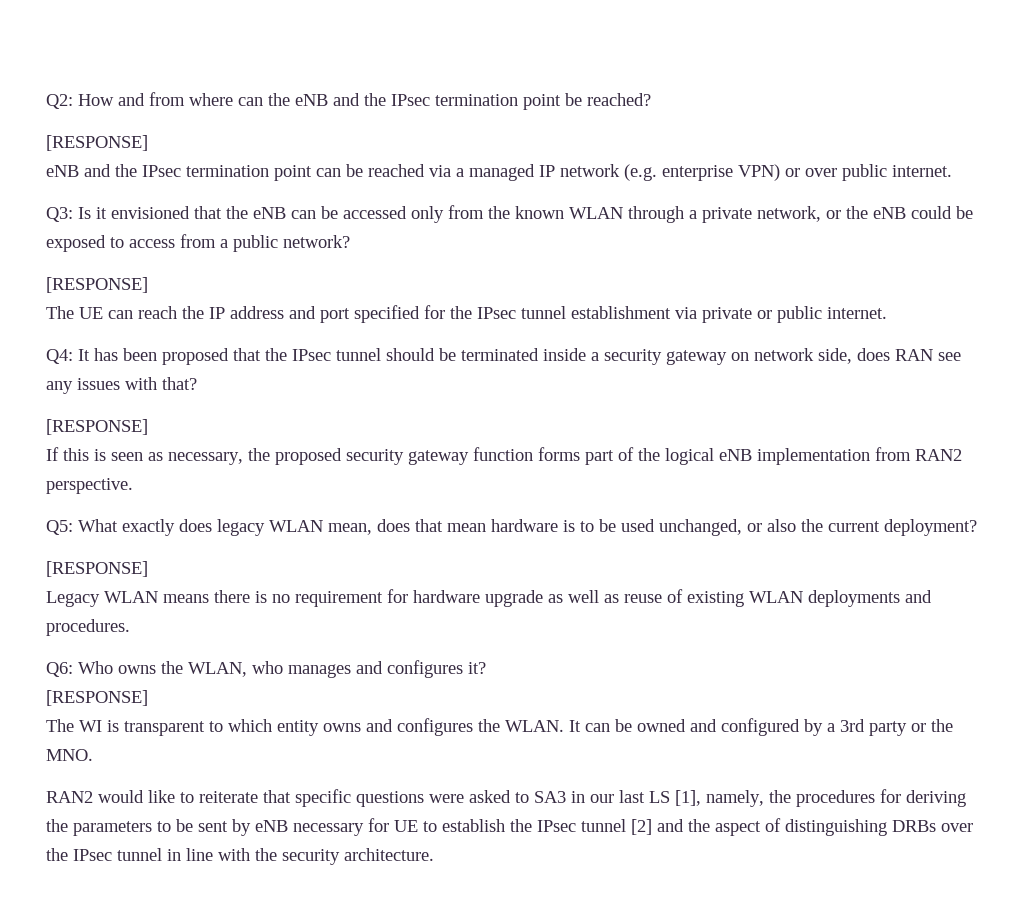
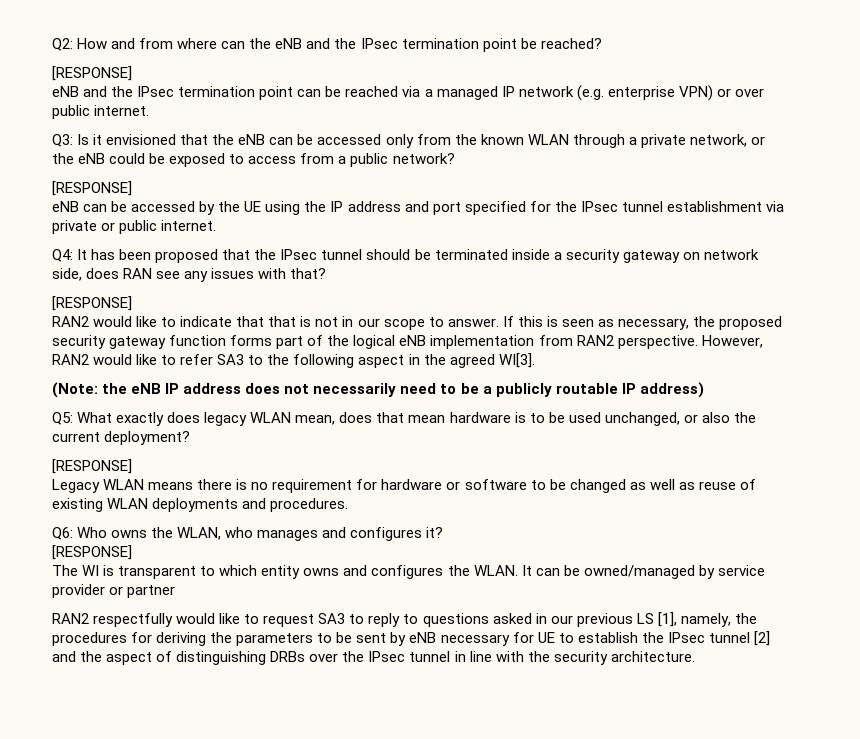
- The UE can reach the IP address and port specified for the IPsec tunnel establishment via private or public internet.
+ eNB can be accessed by the UE using the IP address and port specified for the IPsec tunnel establishment via private or public internet.
+ RAN2 would like to indicate that that is not in our scope to answer.
+ However, RAN2 would like to refer SA3 to the following aspect in the agreed WI[3].
+ (Note: the eNB IP address does not necessarily need to be a publicly routable IP address)
- Legacy WLAN means there is no requirement for hardware upgrade as well as reuse of existing WLAN deployments and procedures.
+ Legacy WLAN means there is no requirement for hardware or software to be changed as well as reuse of existing WLAN deployments and procedures.
- It can be owned and configured by a 3rd party or the MNO.
- RAN2 would like to reiterate that specific questions were asked to SA3 in our last LS [1], namely, the procedures for deriving the parameters to be sent by eNB necessary for UE to establish the IPsec tunnel [2] and the aspect of distinguishing DRBs over the IPsec tunnel in line with the security architecture.
+ It can be owned/managed by service provider or partner
+ RAN2 respectfully would like to request SA3 to reply to questions asked in our previous LS [1], namely, the procedures for deriving the parameters to be sent by eNB necessary for UE to establish the IPsec tunnel [2] and the aspect of distinguishing DRBs over the IPsec tunnel in line with the security architecture.

